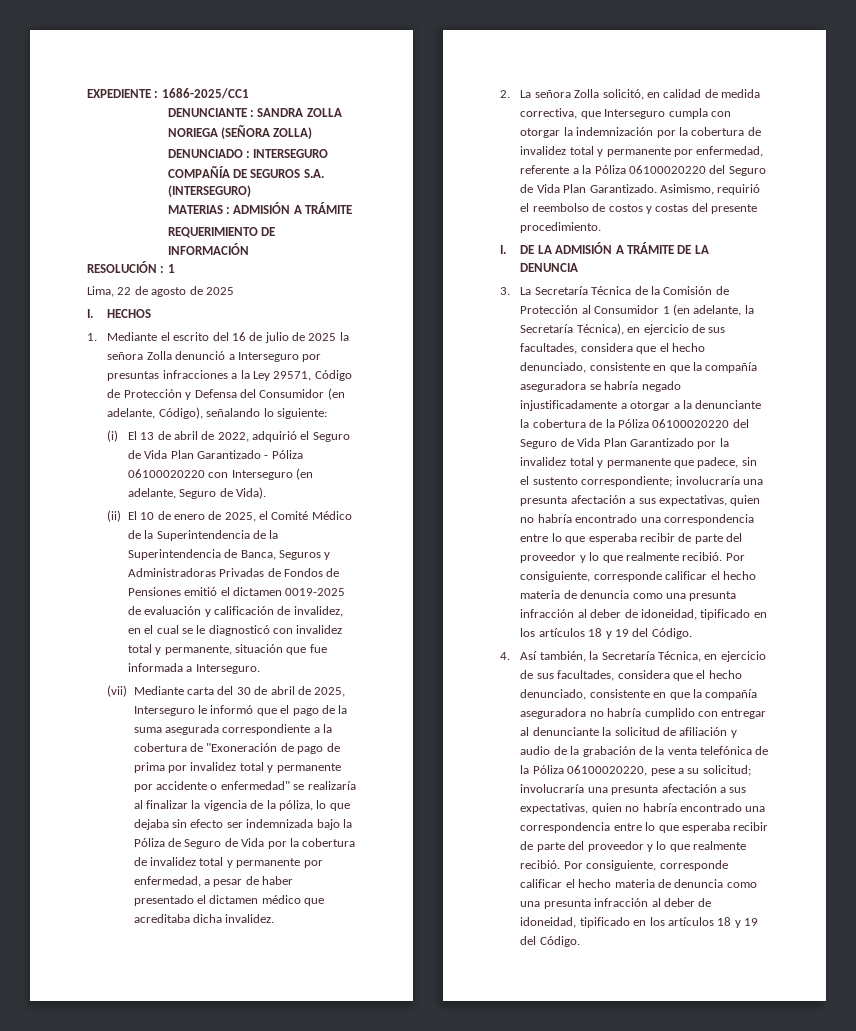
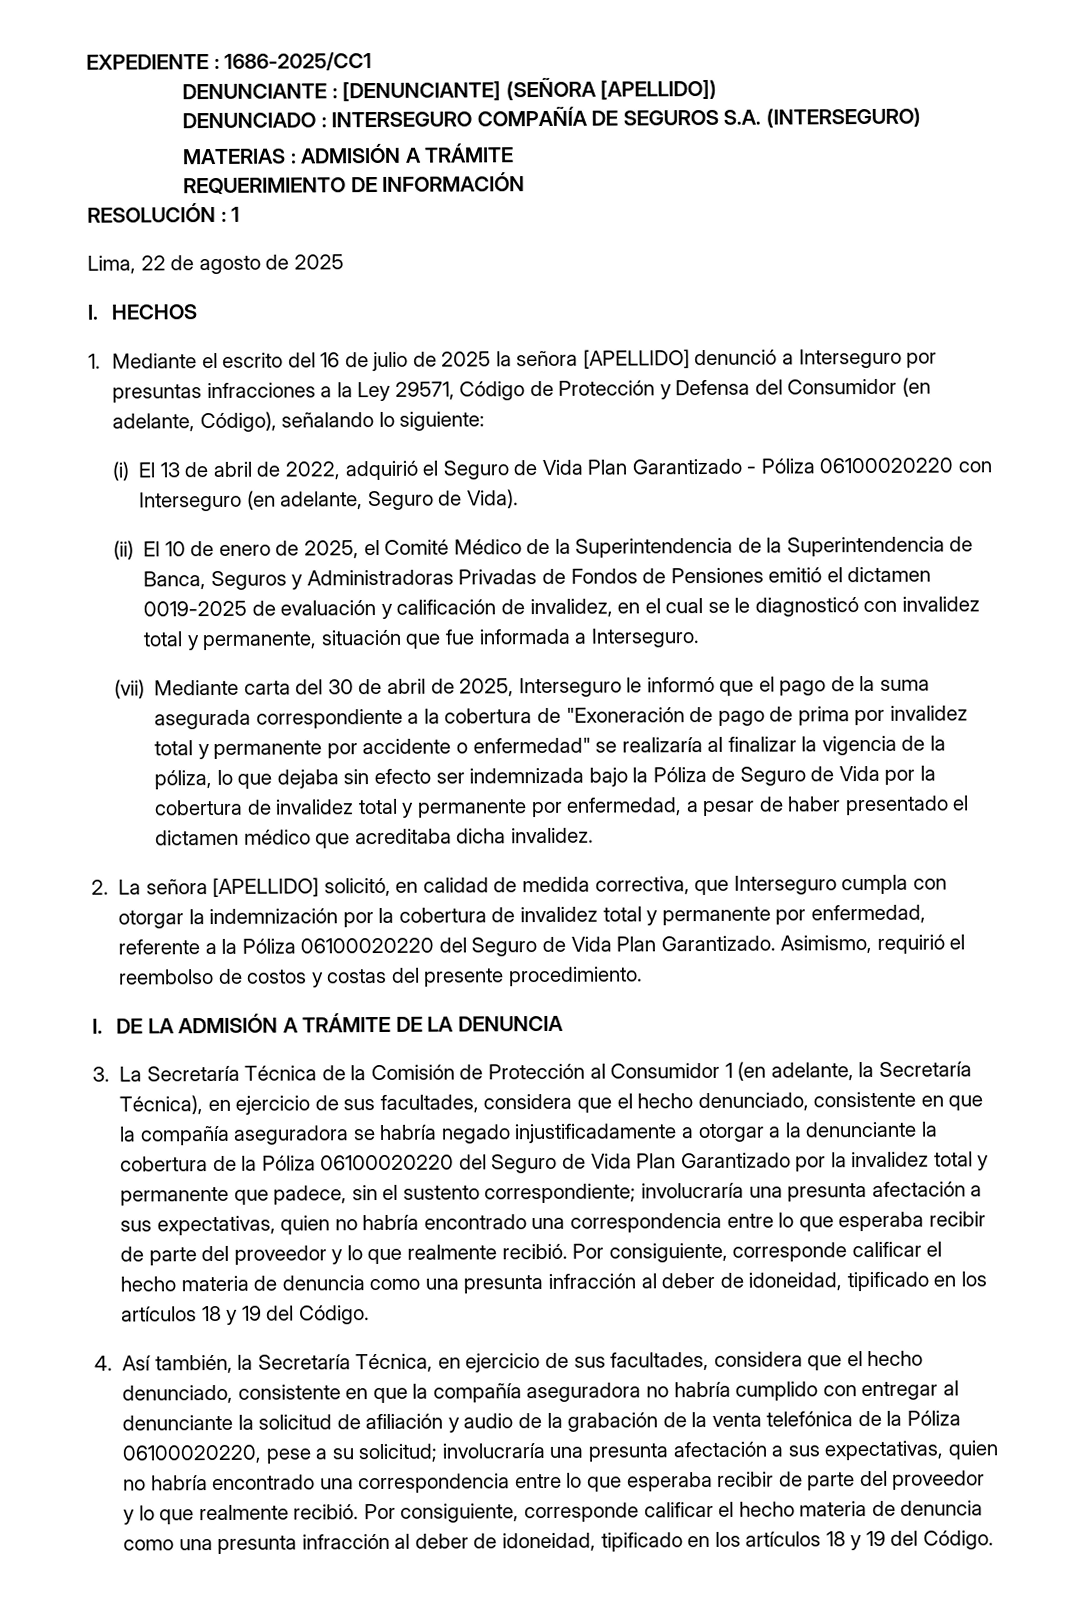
- DENUNCIANTE : SANDRA ZOLLA NORIEGA (SEÑORA ZOLLA)
+ DENUNCIANTE : [DENUNCIANTE] (SEÑORA [APELLIDO])
- 1. Mediante el escrito del 16 de julio de 2025 la señora Zolla denunció a Interseguro por presuntas infracciones a la Ley 29571, Código de Protección y Defensa del Consumidor (en adelante, Código), señalando lo siguiente:
+ 1. Mediante el escrito del 16 de julio de 2025 la señora [APELLIDO] denunció a Interseguro por presuntas infracciones a la Ley 29571, Código de Protección y Defensa del Consumidor (en adelante, Código), señalando lo siguiente:
- 2. La señora Zolla solicitó, en calidad de medida correctiva, que Interseguro cumpla con otorgar la indemnización por la cobertura de invalidez total y permanente por enfermedad, referente a la Póliza 06100020220 del Seguro de Vida Plan Garantizado.
+ 2. La señora [APELLIDO] solicitó, en calidad de medida correctiva, que Interseguro cumpla con otorgar la indemnización por la cobertura de invalidez total y permanente por enfermedad, referente a la Póliza 06100020220 del Seguro de Vida Plan Garantizado.

